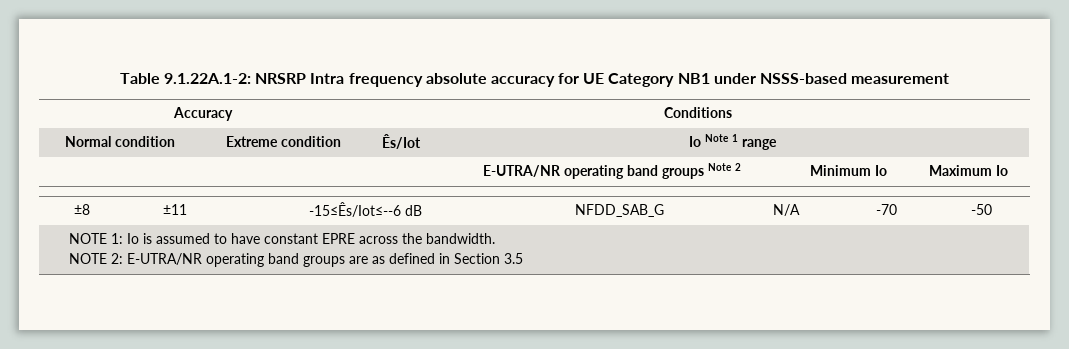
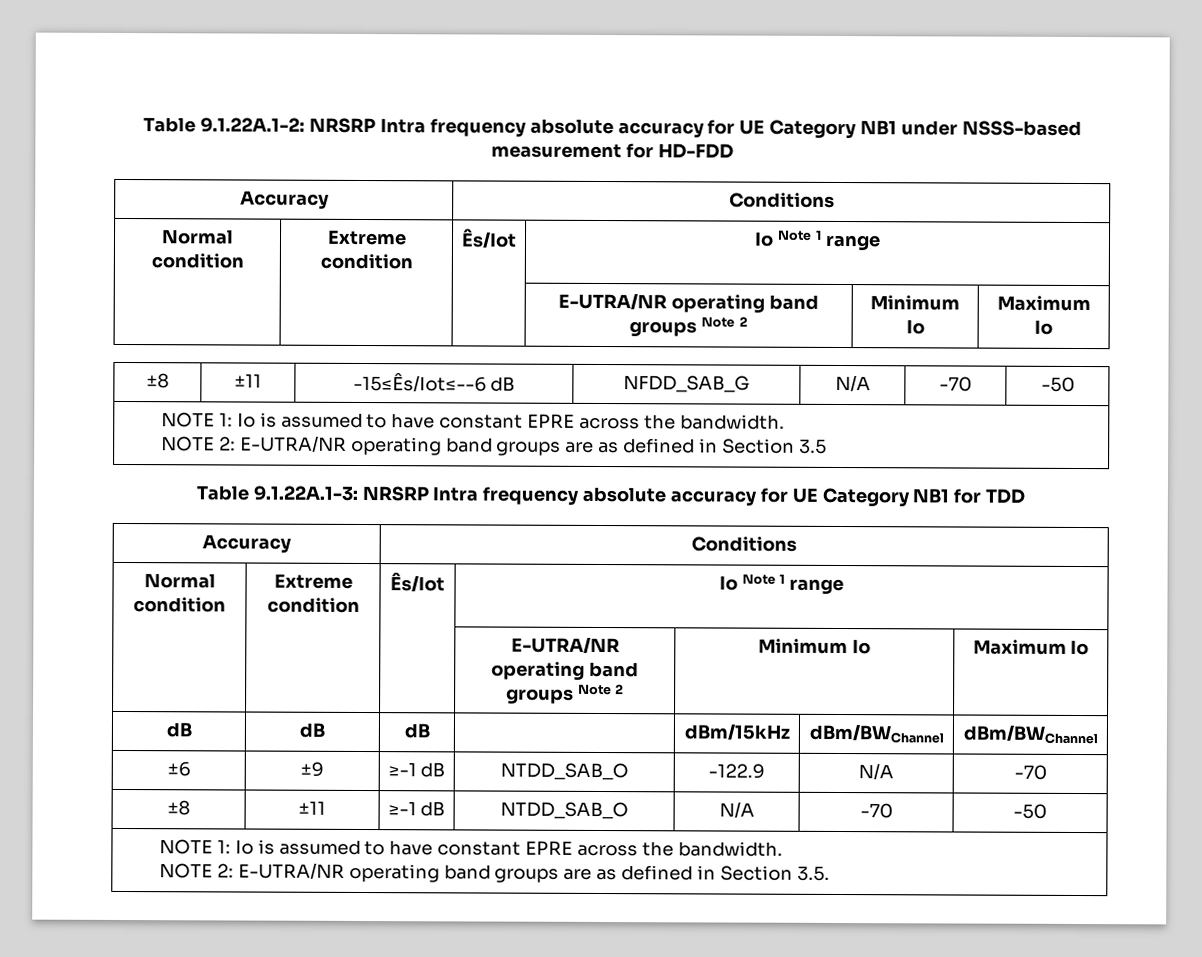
- Table 9.1.22A.1-2: NRSRP Intra frequency absolute accuracy for UE Category NB1 under NSSS-based measurement
+ Table 9.1.22A.1-2: NRSRP Intra frequency absolute accuracy for UE Category NB1 under NSSS-based measurement for HD-FDD
+ Table 9.1.22A.1-3: NRSRP Intra frequency absolute accuracy for UE Category NB1 for TDD
+ Accuracy | Conditions
+ Normal condition | Extreme condition | Ês/Iot | Io Note 1 range
+ | | | E-UTRA/NR operating band groups Note 2 | Minimum Io | Maximum Io
+ dB | dB | dB | | dBm/15kHz | dBm/BWChannel | dBm/BWChannel
+ ±6 | ±9 | ≥-1 dB | NTDD_SAB_O | -122.9 | N/A | -70
+ ±8 | ±11 | ≥-1 dB | NTDD_SAB_O | N/A | -70 | -50
+ NOTE 1: Io is assumed to have constant EPRE across the bandwidth.
+ NOTE 2: E-UTRA/NR operating band groups are as defined in Section 3.5.

